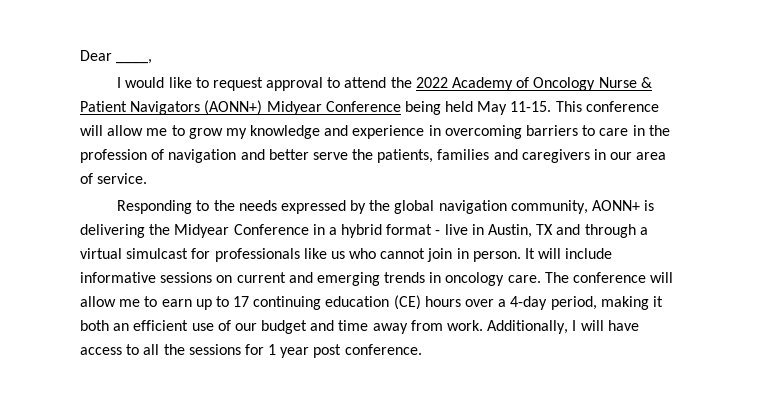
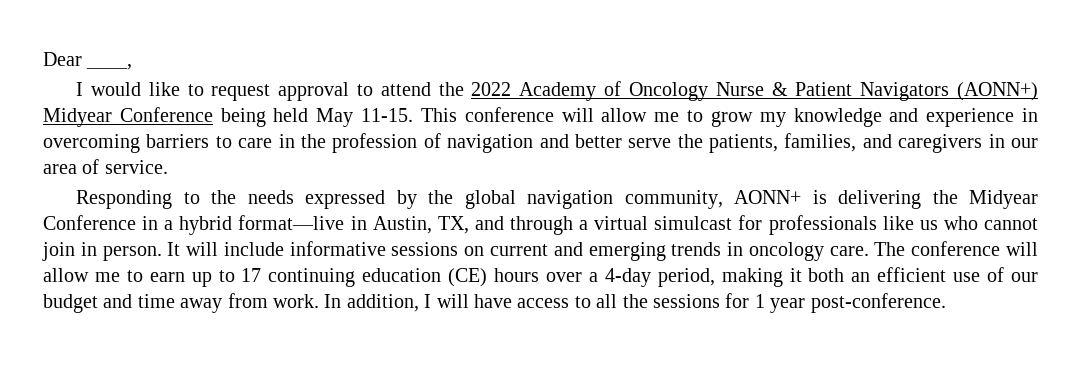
- This conference will allow me to grow my knowledge and experience in overcoming barriers to care in the profession of navigation and better serve the patients, families and caregivers in our area of service.
+ This conference will allow me to grow my knowledge and experience in overcoming barriers to care in the profession of navigation and better serve the patients, families, and caregivers in our area of service.
- Responding to the needs expressed by the global navigation community, AONN+ is delivering the Midyear Conference in a hybrid format - live in Austin, TX and through a virtual simulcast for professionals like us who cannot join in person.
+ Responding to the needs expressed by the global navigation community, AONN+ is delivering the Midyear Conference in a hybrid format—live in Austin, TX, and through a virtual simulcast for professionals like us who cannot join in person.
- Additionally, I will have access to all the sessions for 1 year post conference.
+ In addition, I will have access to all the sessions for 1 year post-conference.

